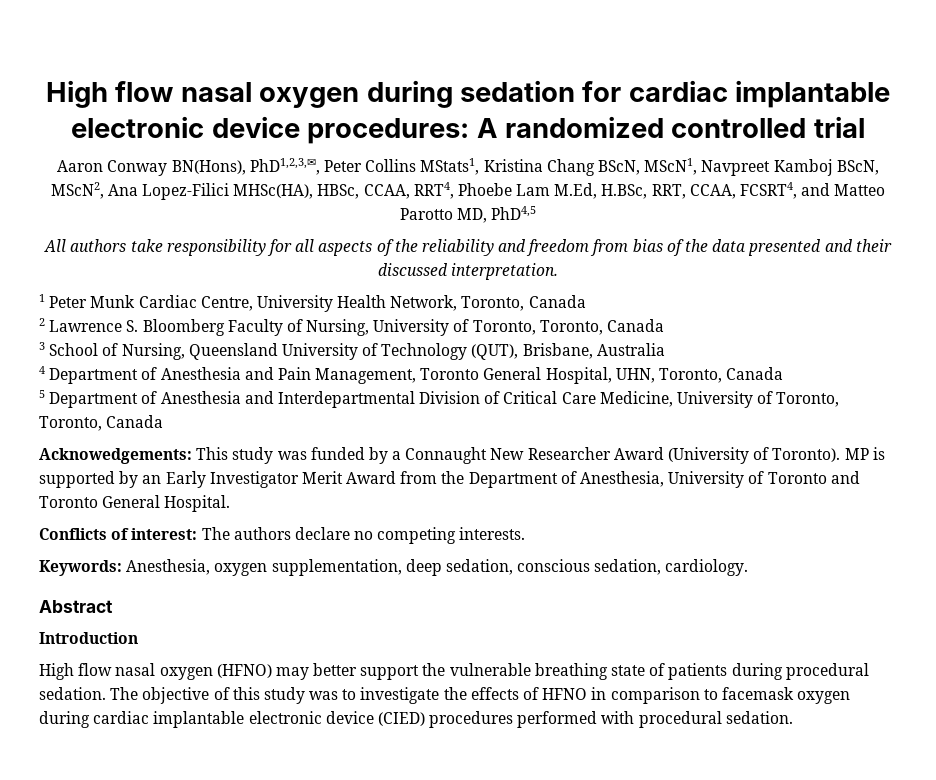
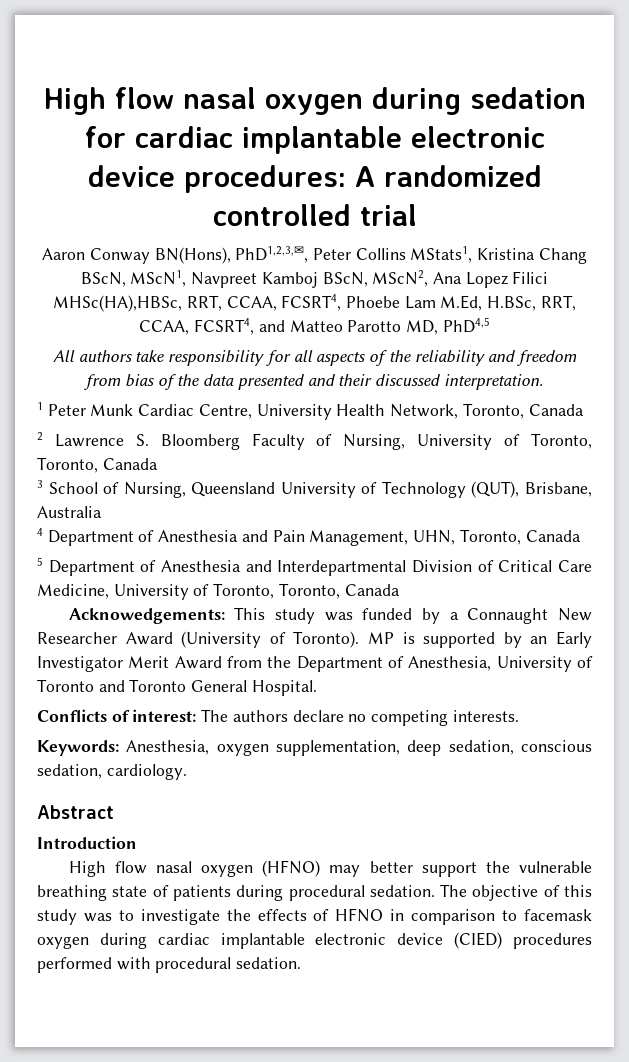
- Aaron Conway BN(Hons), PhD1,2,3,✉, Peter Collins MStats1, Kristina Chang BScN, MScN1, Navpreet Kamboj BScN, MScN2, Ana Lopez-Filici MHSc(HA), HBSc, CCAA, RRT4, Phoebe Lam M.Ed, H.BSc, RRT, CCAA, FCSRT4, and Matteo Parotto MD, PhD4,5
+ Aaron Conway BN(Hons), PhD1,2,3,✉, Peter Collins MStats1, Kristina Chang BScN, MScN1, Navpreet Kamboj BScN, MScN2, Ana Lopez Filici MHSc(HA),HBSc, RRT, CCAA, FCSRT4, Phoebe Lam M.Ed, H.BSc, RRT, CCAA, FCSRT4, and Matteo Parotto MD, PhD4,5
- 4 Department of Anesthesia and Pain Management, Toronto General Hospital, UHN, Toronto, Canada
+ 4 Department of Anesthesia and Pain Management, UHN, Toronto, Canada

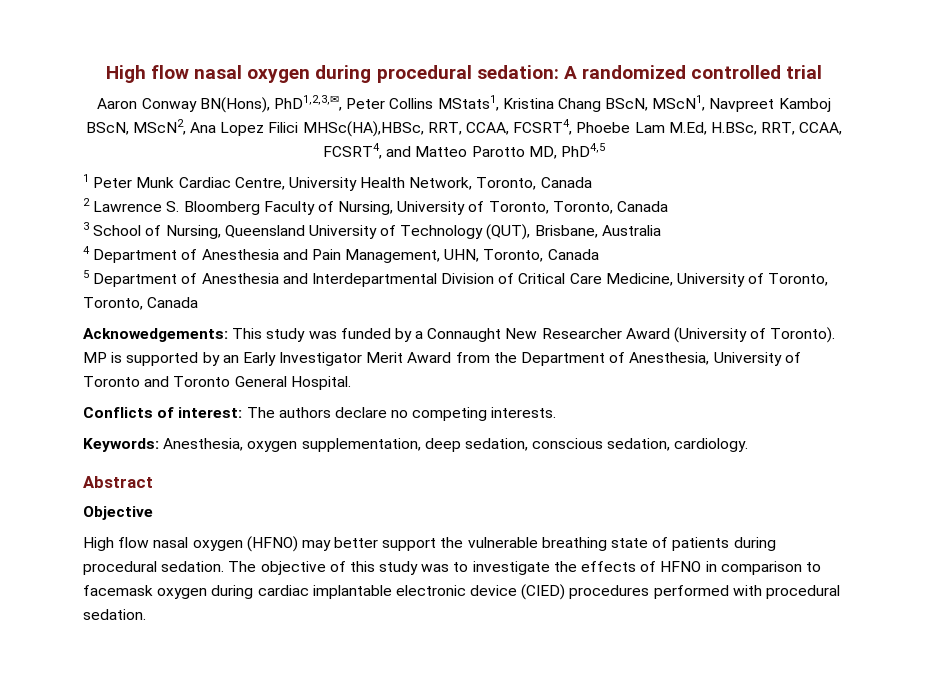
- High flow nasal oxygen during sedation for cardiac implantable electronic device procedures: A randomized controlled trial
+ High flow nasal oxygen during procedural sedation: A randomized controlled trial
- All authors take responsibility for all aspects of the reliability and freedom from bias of the data presented and their discussed interpretation.
- Introduction
+ Objective

